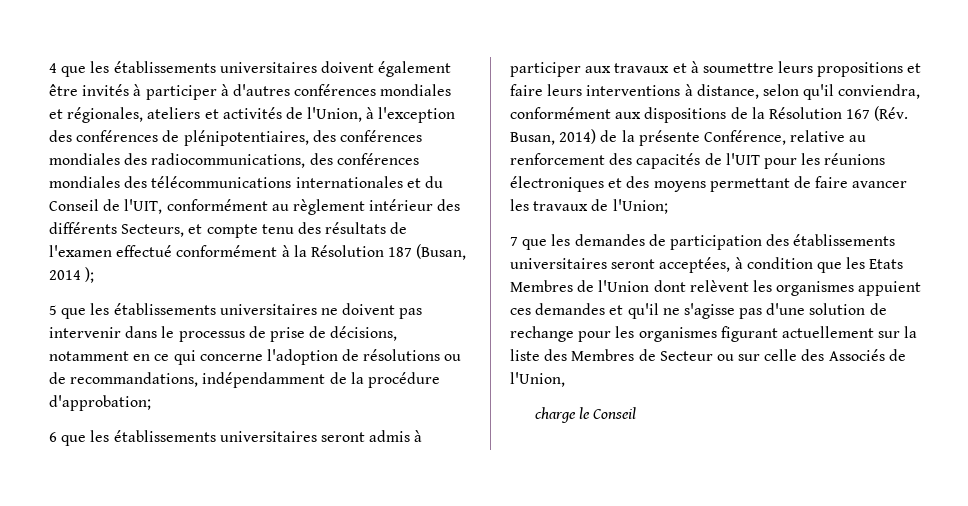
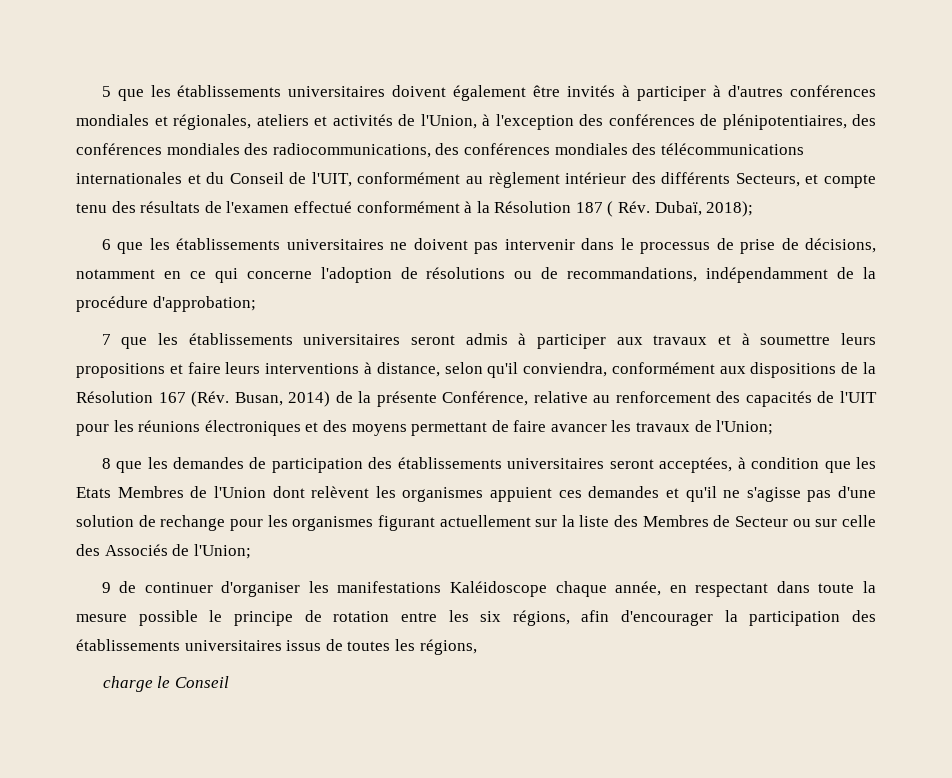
- 4 que les établissements universitaires doivent également être invités à participer à d'autres conférences mondiales et régionales, ateliers et activités de l'Union, à l'exception des conférences de plénipotentiaires, des conférences mondiales des radiocommunications, des conférences mondiales des télécommunications internationales et du Conseil de l'UIT, conformément au règlement intérieur des différents Secteurs, et compte tenu des résultats de l'examen effectué conformément à la Résolution 187 (Busan, 2014 );
- 5 que les établissements universitaires ne doivent pas intervenir dans le processus de prise de décisions, notamment en ce qui concerne l'adoption de résolutions ou de recommandations, indépendamment de la procédure d'approbation;
+ 5 que les établissements universitaires doivent également être invités à participer à d'autres conférences mondiales et régionales, ateliers et activités de l'Union, à l'exception des conférences de plénipotentiaires, des conférences mondiales des radiocommunications, des conférences mondiales des télécommunications internationales et du Conseil de l'UIT, conformément au règlement intérieur des différents Secteurs, et compte tenu des résultats de l'examen effectué conformément à la Résolution 187 ( Rév. Dubaï, 2018);
+ 6 que les établissements universitaires ne doivent pas intervenir dans le processus de prise de décisions, notamment en ce qui concerne l'adoption de résolutions ou de recommandations, indépendamment de la procédure d'approbation;
- 6 que les établissements universitaires seront admis à participer aux travaux et à soumettre leurs propositions et faire leurs interventions à distance, selon qu'il conviendra, conformément aux dispositions de la Résolution 167 (Rév. Busan, 2014) de la présente Conférence, relative au renforcement des capacités de l'UIT pour les réunions électroniques et des moyens permettant de faire avancer les travaux de l'Union;
+ 7 que les établissements universitaires seront admis à participer aux travaux et à soumettre leurs propositions et faire leurs interventions à distance, selon qu'il conviendra, conformément aux dispositions de la Résolution 167 (Rév. Busan, 2014) de la présente Conférence, relative au renforcement des capacités de l'UIT pour les réunions électroniques et des moyens permettant de faire avancer les travaux de l'Union;
- 7 que les demandes de participation des établissements universitaires seront acceptées, à condition que les Etats Membres de l'Union dont relèvent les organismes appuient ces demandes et qu'il ne s'agisse pas d'une solution de rechange pour les organismes figurant actuellement sur la liste des Membres de Secteur ou sur celle des Associés de l'Union,
+ 8 que les demandes de participation des établissements universitaires seront acceptées, à condition que les Etats Membres de l'Union dont relèvent les organismes appuient ces demandes et qu'il ne s'agisse pas d'une solution de rechange pour les organismes figurant actuellement sur la liste des Membres de Secteur ou sur celle des Associés de l'Union;
+ 9 de continuer d'organiser les manifestations Kaléidoscope chaque année, en respectant dans toute la mesure possible le principe de rotation entre les six régions, afin d'encourager la participation des établissements universitaires issus de toutes les régions,

